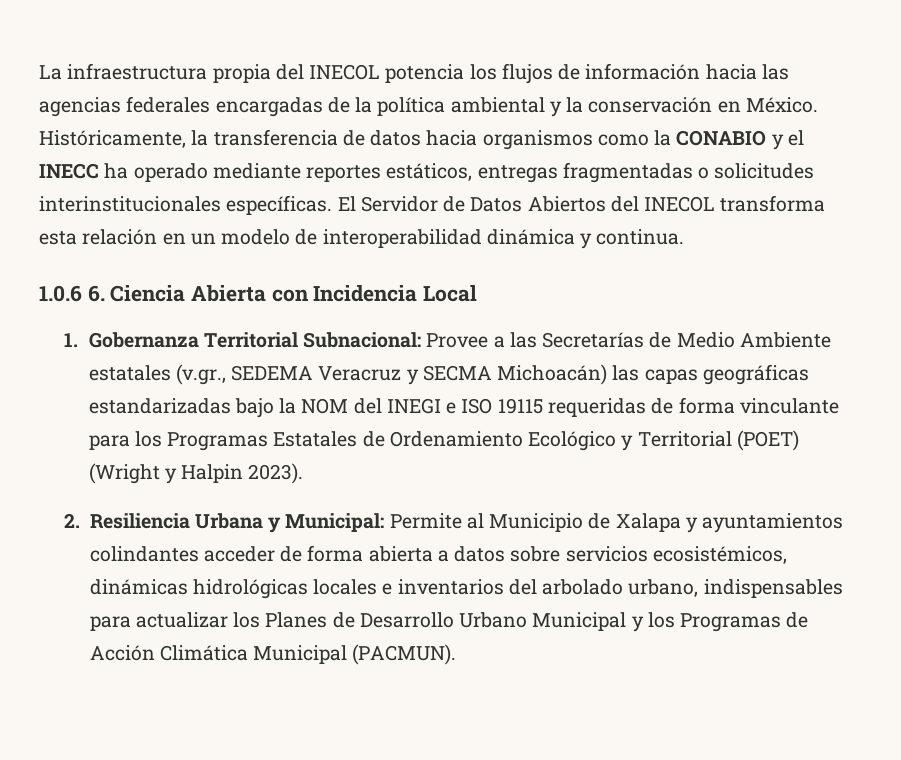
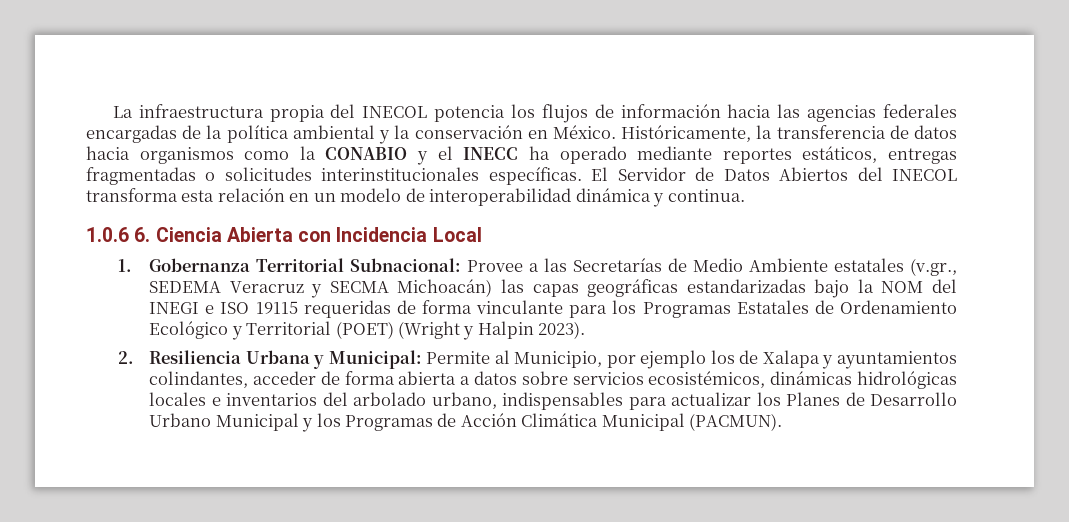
- 2. Resiliencia Urbana y Municipal: Permite al Municipio de Xalapa y ayuntamientos colindantes acceder de forma abierta a datos sobre servicios ecosistémicos, dinámicas hidrológicas locales e inventarios del arbolado urbano, indispensables para actualizar los Planes de Desarrollo Urbano Municipal y los Programas de Acción Climática Municipal (PACMUN).
+ 2. Resiliencia Urbana y Municipal: Permite al Municipio, por ejemplo los de Xalapa y ayuntamientos colindantes, acceder de forma abierta a datos sobre servicios ecosistémicos, dinámicas hidrológicas locales e inventarios del arbolado urbano, indispensables para actualizar los Planes de Desarrollo Urbano Municipal y los Programas de Acción Climática Municipal (PACMUN).

